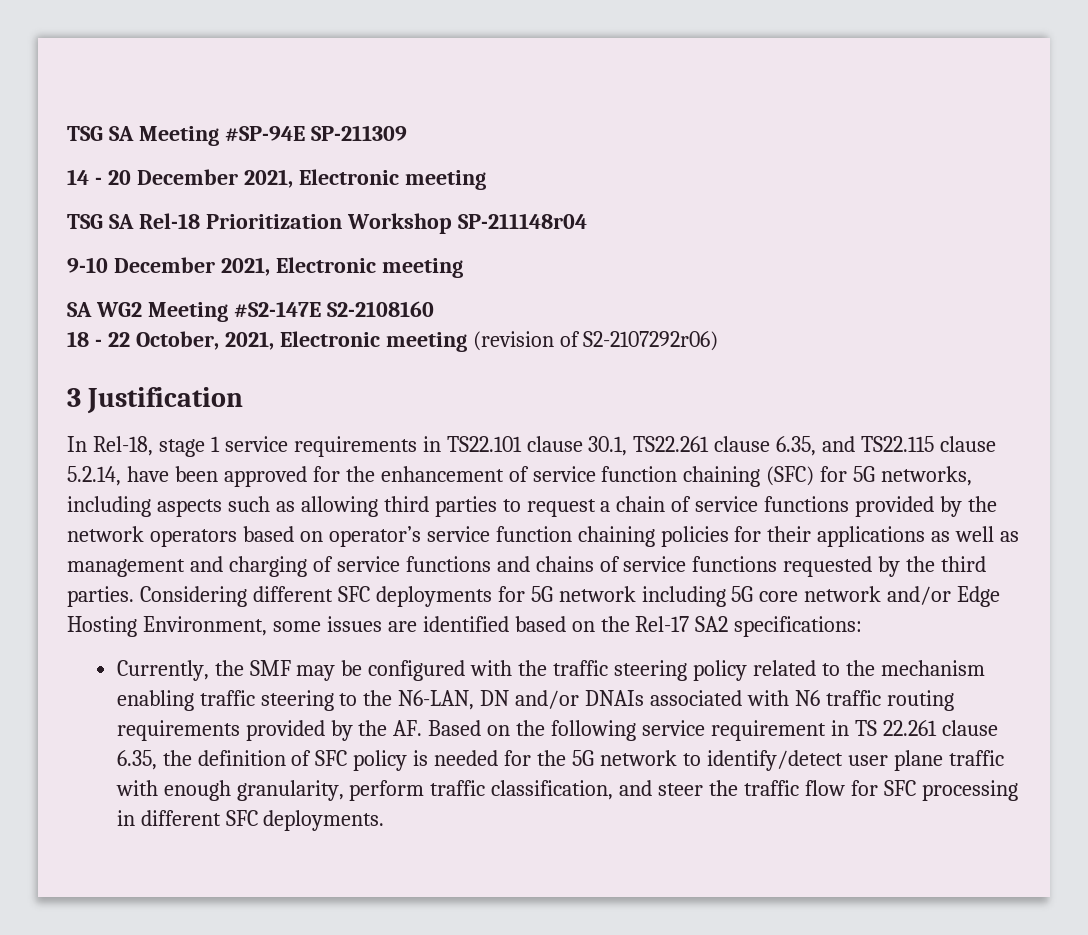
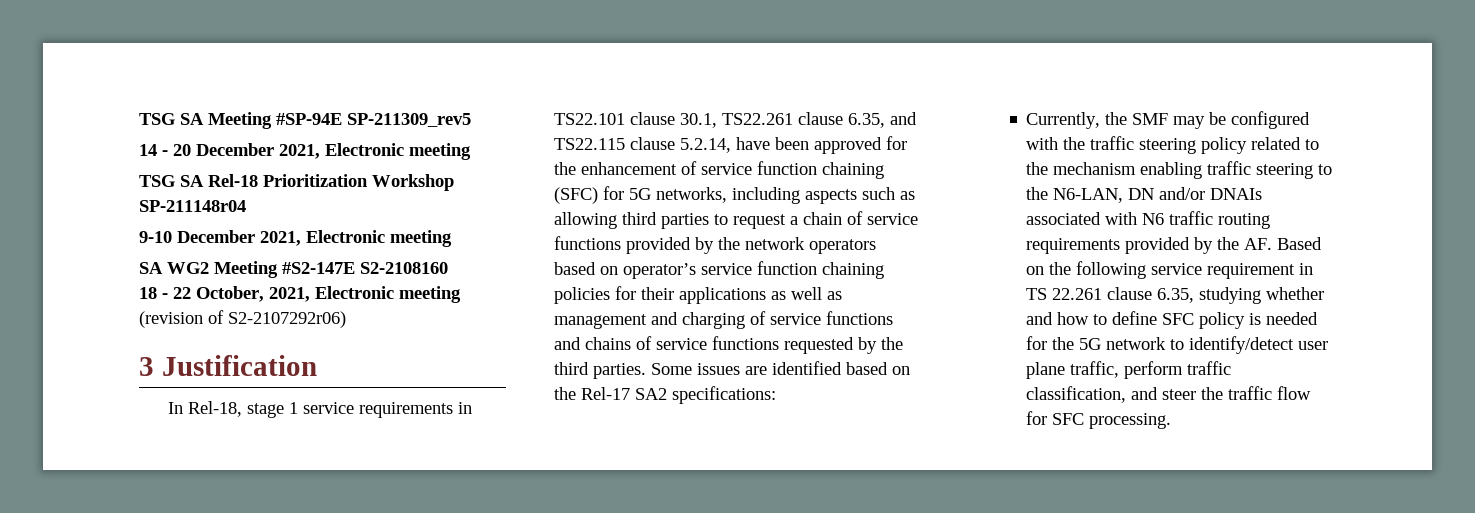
- TSG SA Meeting #SP-94E SP-211309
+ TSG SA Meeting #SP-94E SP-211309_rev5
- Considering different SFC deployments for 5G network including 5G core network and/or Edge Hosting Environment, some issues are identified based on the Rel-17 SA2 specifications:
+ Some issues are identified based on the Rel-17 SA2 specifications:
- Currently, the SMF may be configured with the traffic steering policy related to the mechanism enabling traffic steering to the N6-LAN, DN and/or DNAIs associated with N6 traffic routing requirements provided by the AF. Based on the following service requirement in TS 22.261 clause 6.35, the definition of SFC policy is needed for the 5G network to identify/detect user plane traffic with enough granularity, perform traffic classification, and steer the traffic flow for SFC processing in different SFC deployments.
+ Currently, the SMF may be configured with the traffic steering policy related to the mechanism enabling traffic steering to the N6-LAN, DN and/or DNAIs associated with N6 traffic routing requirements provided by the AF. Based on the following service requirement in TS 22.261 clause 6.35, studying whether and how to define SFC policy is needed for the 5G network to identify/detect user plane traffic, perform traffic classification, and steer the traffic flow for SFC processing.

